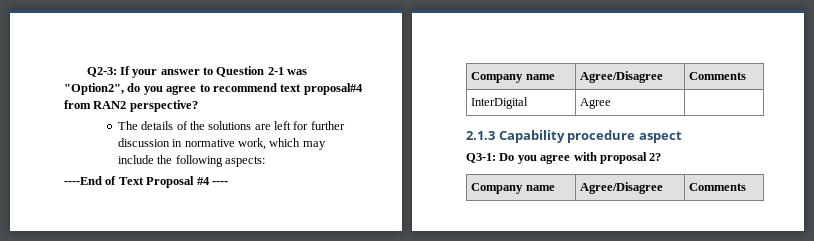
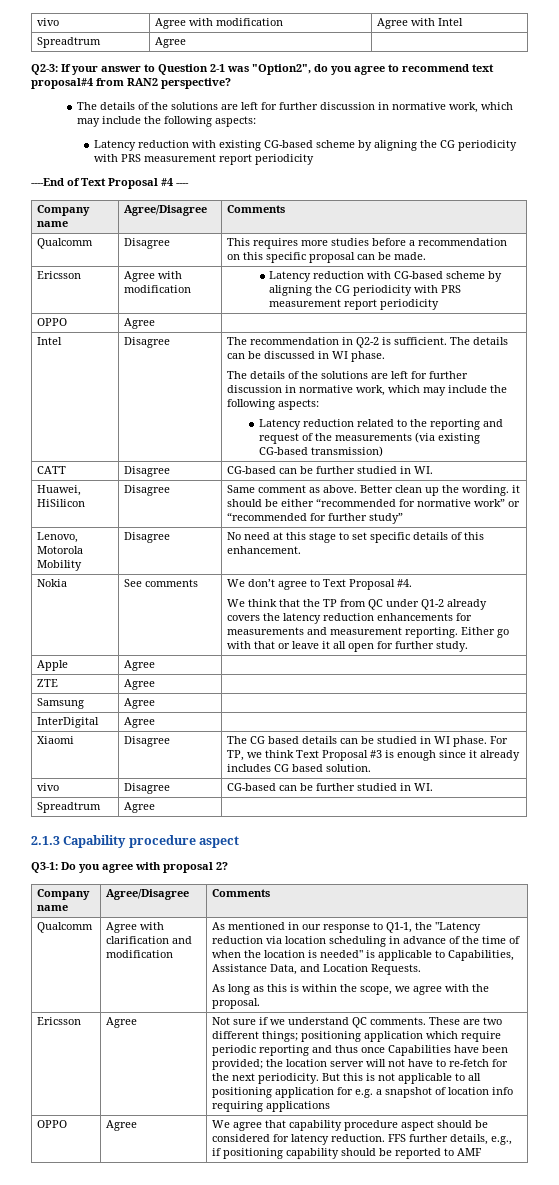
+ vivo | Agree with modification | Agree with Intel
+ Spreadtrum | Agree |
+ Latency reduction with existing CG-based scheme by aligning the CG periodicity with PRS measurement report periodicity
+ Qualcomm | Disagree | This requires more studies before a recommendation on this specific proposal can be made.
+ Ericsson | Agree with modification | Latency reduction with CG-based scheme by aligning the CG periodicity with PRS measurement report periodicity
+ OPPO | Agree |
+ Intel | Disagree | The recommendation in Q2-2 is sufficient. The details can be discussed in WI phase.
+ The details of the solutions are left for further discussion in normative work, which may include the following aspects:
+ Latency reduction related to the reporting and request of the measurements (via existing CG-based transmission)
+ CATT | Disagree | CG-based can be further studied in WI.
+ Huawei, HiSilicon | Disagree | Same comment as above. Better clean up the wording. it should be either “recommended for normative work” or “recommended for further study”
+ Lenovo, Motorola Mobility | Disagree | No need at this stage to set specific details of this enhancement.
+ Nokia | See comments | We don’t agree to Text Proposal #4.
+ We think that the TP from QC under Q1-2 already covers the latency reduction enhancements for measurements and measurement reporting. Either go with that or leave it all open for further study.
+ Apple | Agree |
+ ZTE | Agree |
+ Samsung | Agree |
  InterDigital | Agree |
+ Xiaomi | Disagree | The CG based details can be studied in WI phase. For TP, we think Text Proposal #3 is enough since it already includes CG based solution.
+ vivo | Disagree | CG-based can be further studied in WI.
+ Spreadtrum | Agree |
+ Qualcomm | Agree with clarification and modification | As mentioned in our response to Q1-1, the "Latency reduction via location scheduling in advance of the time of when the location is needed" is applicable to Capabilities, Assistance Data, and Location Requests.
+ As long as this is within the scope, we agree with the proposal.
+ Ericsson | Agree | Not sure if we understand QC comments. These are two different things; positioning application which require periodic reporting and thus once Capabilities have been provided; the location server will not have to re-fetch for the next periodicity. But this is not applicable to all positioning application for e.g. a snapshot of location info requiring applications
+ OPPO | Agree | We agree that capability procedure aspect should be considered for latency reduction. FFS further details, e.g., if positioning capability should be reported to AMF

